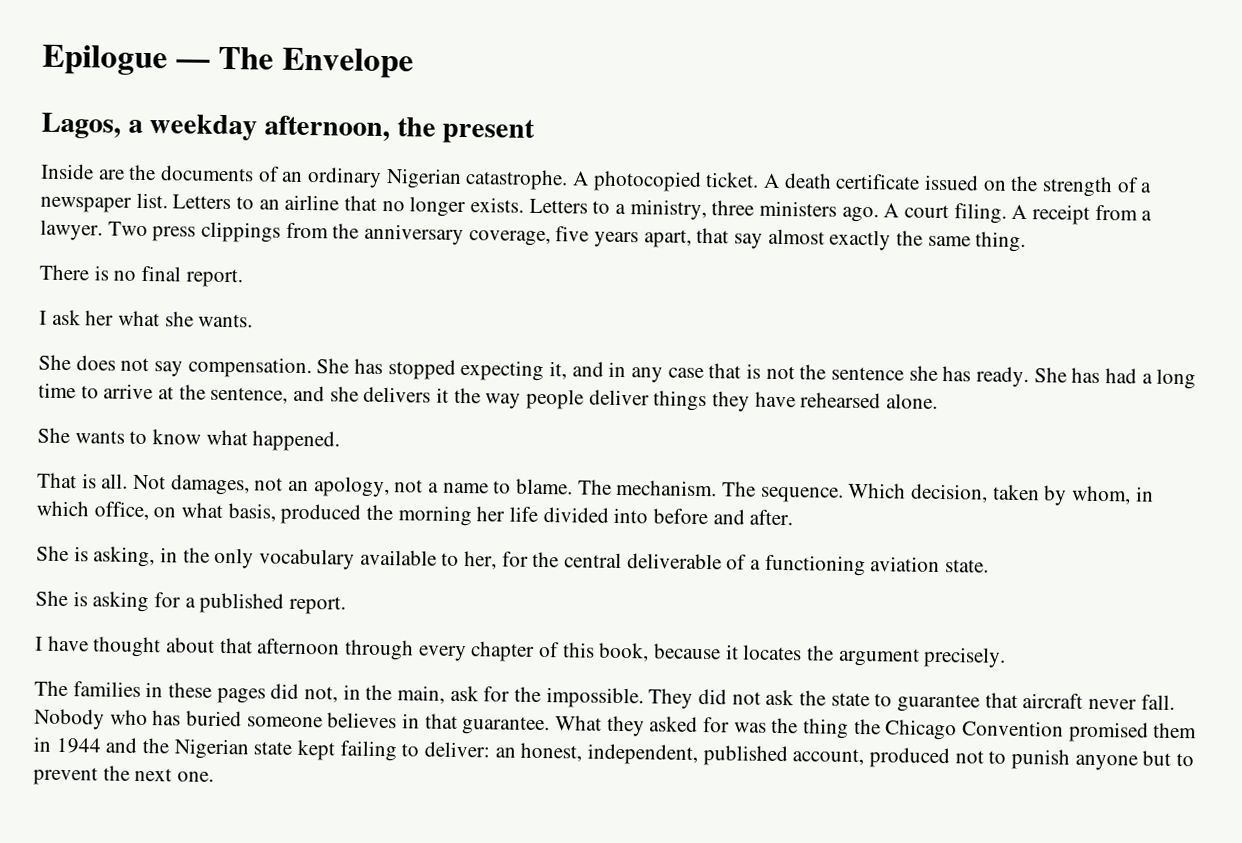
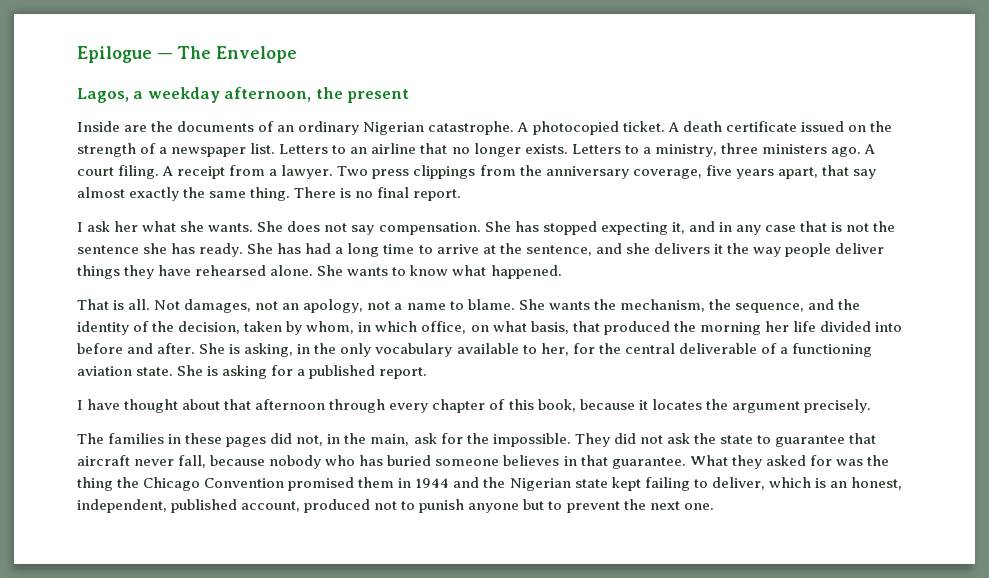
- Two press clippings from the anniversary coverage, five years apart, that say almost exactly the same thing.
- There is no final report.
+ Two press clippings from the anniversary coverage, five years apart, that say almost exactly the same thing. There is no final report.
- I ask her what she wants.
- She does not say compensation.
+ I ask her what she wants. She does not say compensation.
- She has had a long time to arrive at the sentence, and she delivers it the way people deliver things they have rehearsed alone.
- She wants to know what happened.
+ She has had a long time to arrive at the sentence, and she delivers it the way people deliver things they have rehearsed alone. She wants to know what happened.
- The mechanism. The sequence. Which decision, taken by whom, in which office, on what basis, produced the morning her life divided into before and after.
- She is asking, in the only vocabulary available to her, for the central deliverable of a functioning aviation state.
- She is asking for a published report.
+ She wants the mechanism, the sequence, and the identity of the decision, taken by whom, in which office, on what basis, that produced the morning her life divided into before and after. She is asking, in the only vocabulary available to her, for the central deliverable of a functioning aviation state. She is asking for a published report.
- They did not ask the state to guarantee that aircraft never fall. Nobody who has buried someone believes in that guarantee.
+ They did not ask the state to guarantee that aircraft never fall, because nobody who has buried someone believes in that guarantee.
- What they asked for was the thing the Chicago Convention promised them in 1944 and the Nigerian state kept failing to deliver: an honest, independent, published account, produced not to punish anyone but to prevent the next one.
+ What they asked for was the thing the Chicago Convention promised them in 1944 and the Nigerian state kept failing to deliver, which is an honest, independent, published account, produced not to punish anyone but to prevent the next one.

